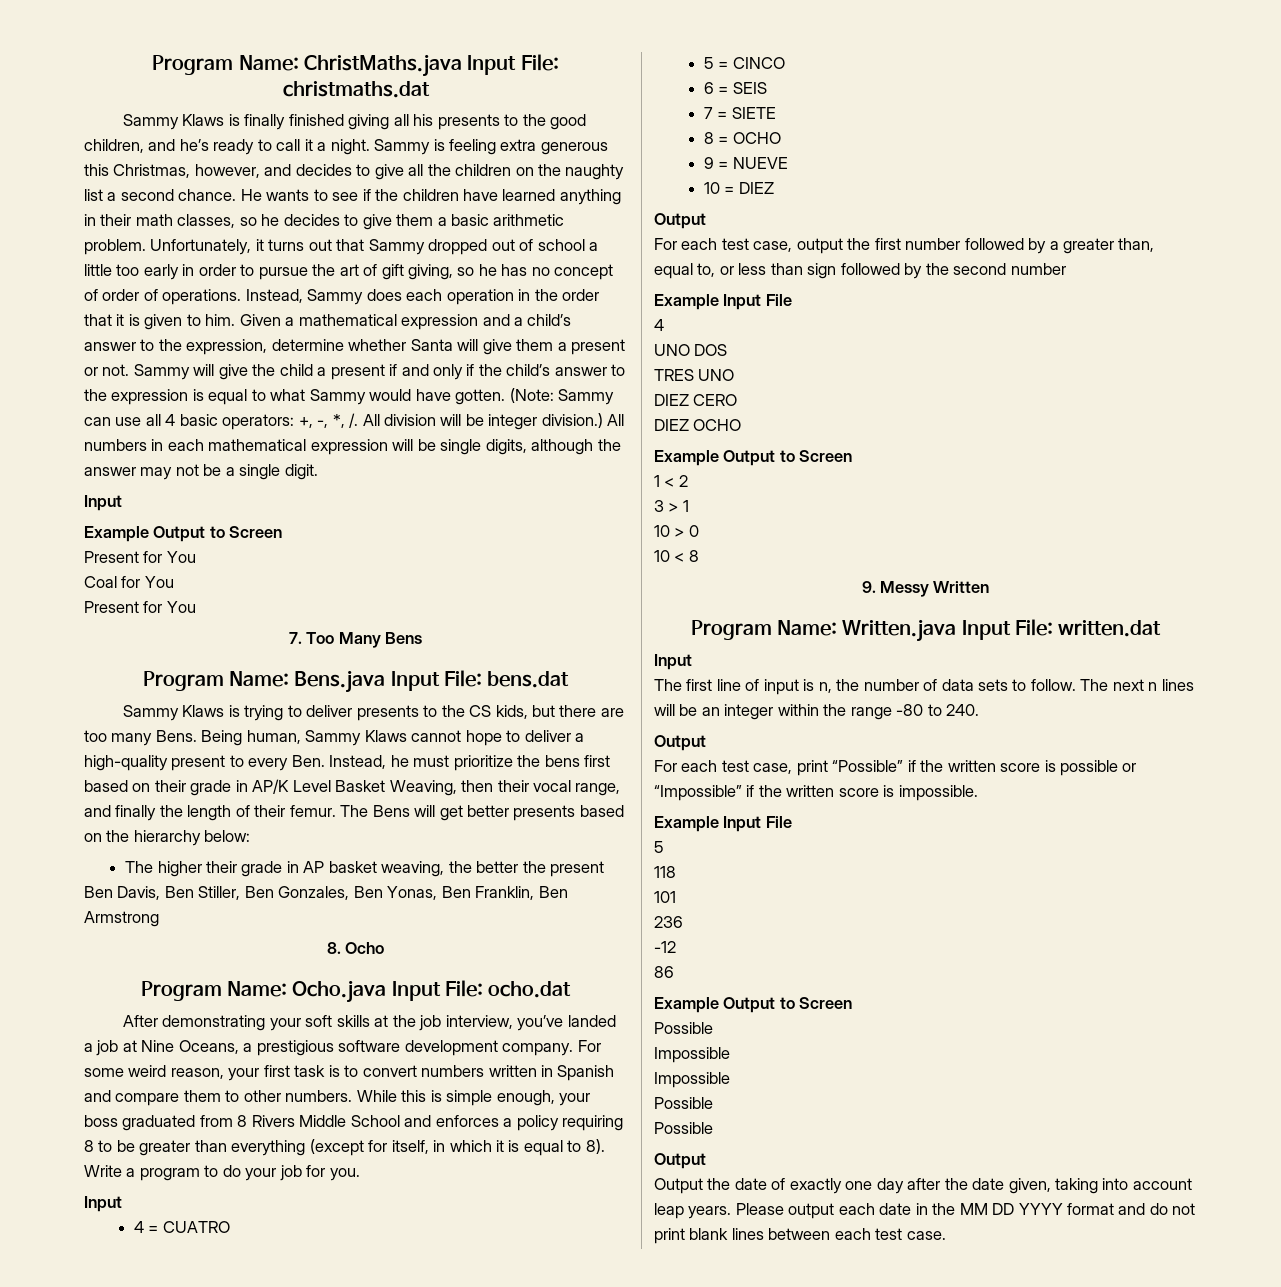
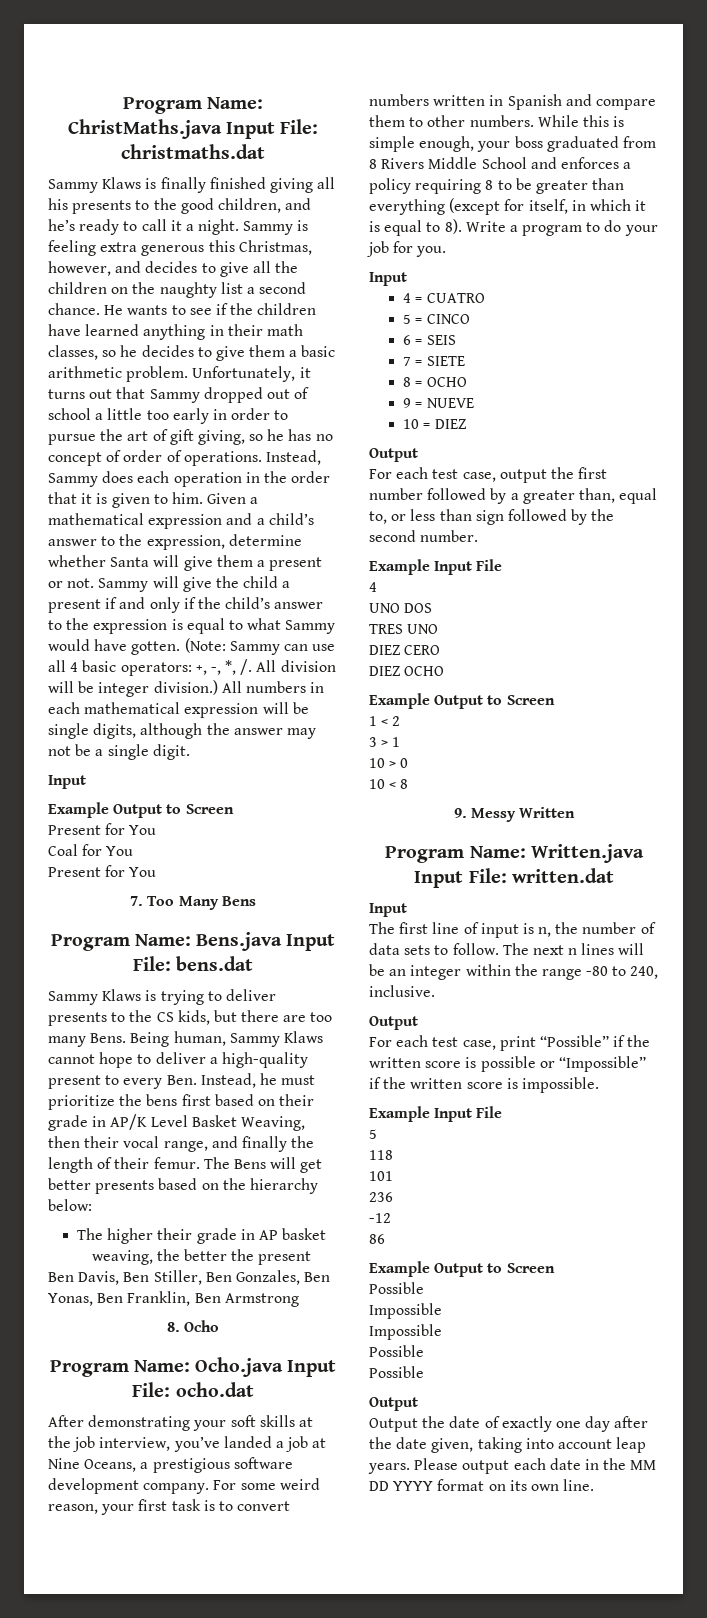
- For each test case, output the first number followed by a greater than, equal to, or less than sign followed by the second number
+ For each test case, output the first number followed by a greater than, equal to, or less than sign followed by the second number.
- The next n lines will be an integer within the range -80 to 240.
+ The next n lines will be an integer within the range -80 to 240, inclusive.
- Please output each date in the MM DD YYYY format and do not print blank lines between each test case.
+ Please output each date in the MM DD YYYY format on its own line.

